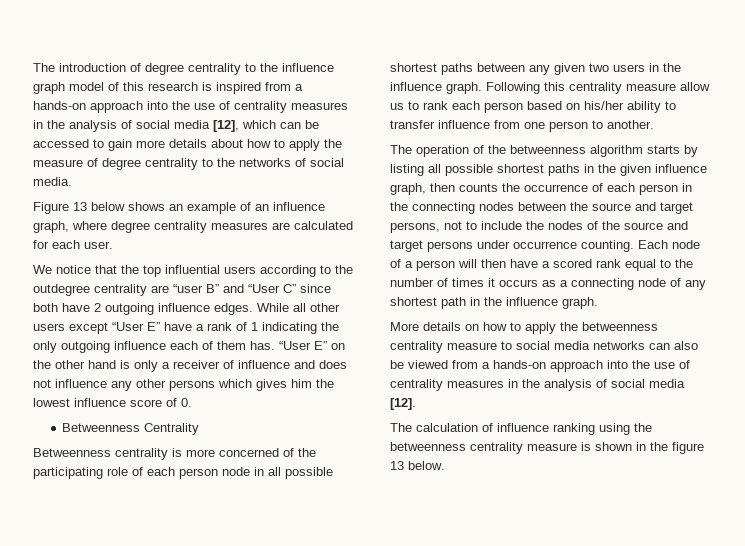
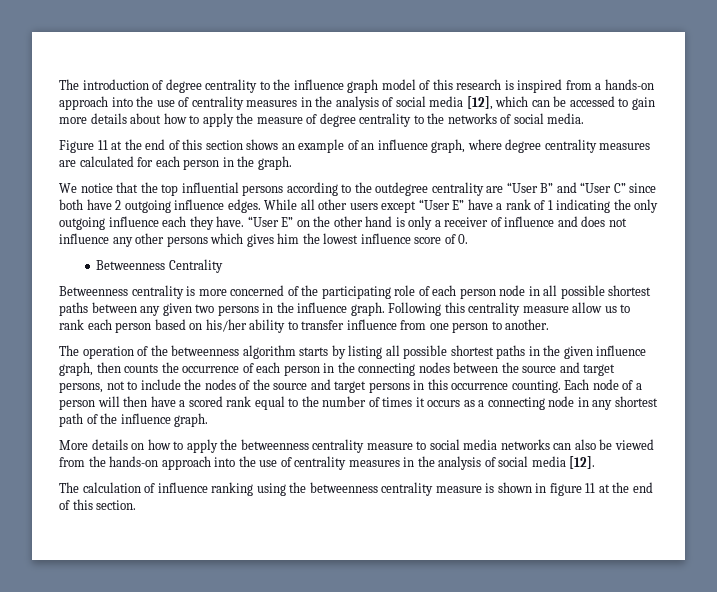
- Figure 13 below shows an example of an influence graph, where degree centrality measures are calculated for each user.
+ Figure 11 at the end of this section shows an example of an influence graph, where degree centrality measures are calculated for each person in the graph.
- We notice that the top influential users according to the outdegree centrality are “user B” and “User C” since both have 2 outgoing influence edges.
+ We notice that the top influential persons according to the outdegree centrality are “User B” and “User C” since both have 2 outgoing influence edges.
- While all other users except “User E” have a rank of 1 indicating the only outgoing influence each of them has.
+ While all other users except “User E” have a rank of 1 indicating the only outgoing influence each they have.
- Betweenness centrality is more concerned of the participating role of each person node in all possible shortest paths between any given two users in the influence graph.
+ Betweenness centrality is more concerned of the participating role of each person node in all possible shortest paths between any given two persons in the influence graph.
- The operation of the betweenness algorithm starts by listing all possible shortest paths in the given influence graph, then counts the occurrence of each person in the connecting nodes between the source and target persons, not to include the nodes of the source and target persons under occurrence counting.
+ The operation of the betweenness algorithm starts by listing all possible shortest paths in the given influence graph, then counts the occurrence of each person in the connecting nodes between the source and target persons, not to include the nodes of the source and target persons in this occurrence counting.
- Each node of a person will then have a scored rank equal to the number of times it occurs as a connecting node of any shortest path in the influence graph.
+ Each node of a person will then have a scored rank equal to the number of times it occurs as a connecting node in any shortest path of the influence graph.
- More details on how to apply the betweenness centrality measure to social media networks can also be viewed from a hands-on approach into the use of centrality measures in the analysis of social media [12].
+ More details on how to apply the betweenness centrality measure to social media networks can also be viewed from the hands-on approach into the use of centrality measures in the analysis of social media [12].
- The calculation of influence ranking using the betweenness centrality measure is shown in the figure 13 below.
+ The calculation of influence ranking using the betweenness centrality measure is shown in figure 11 at the end of this section.

